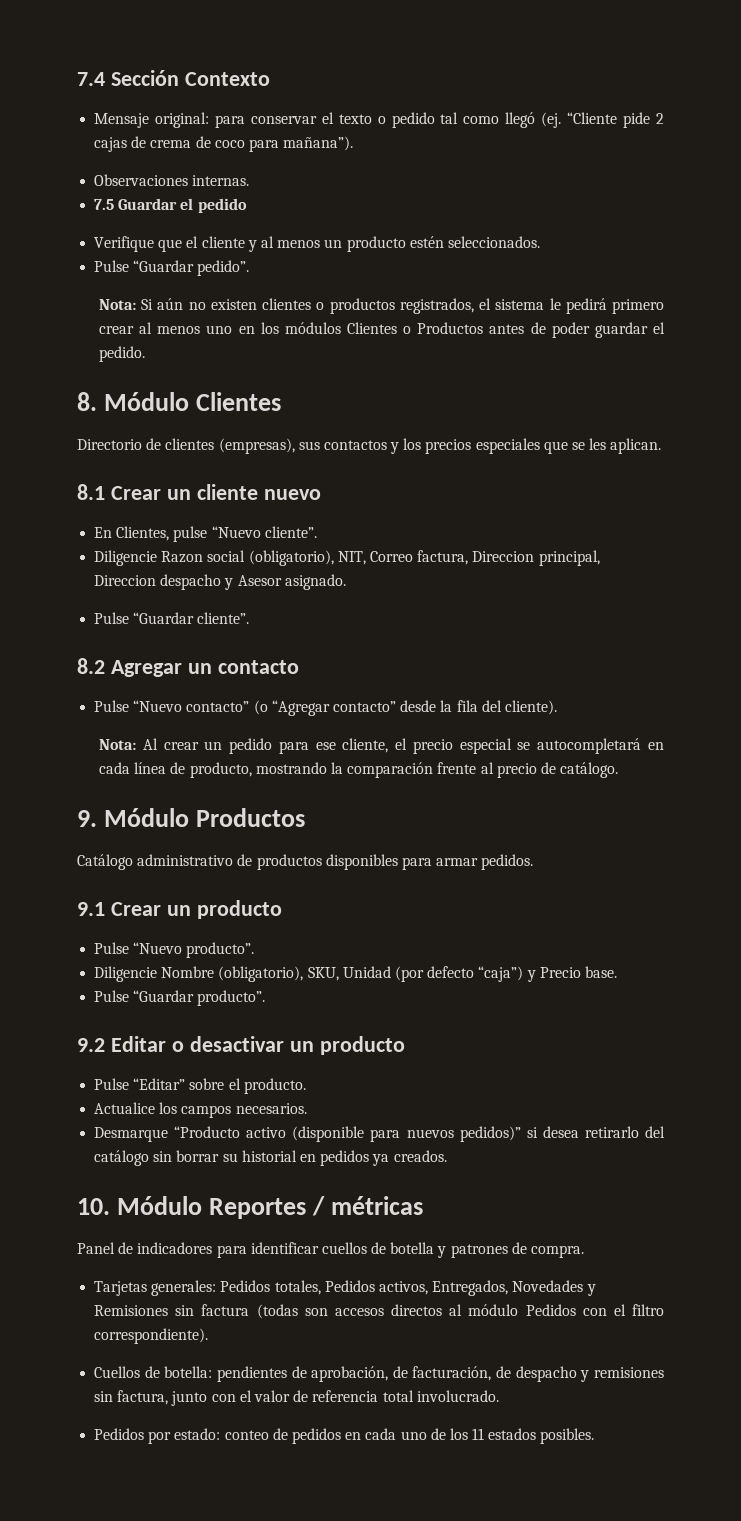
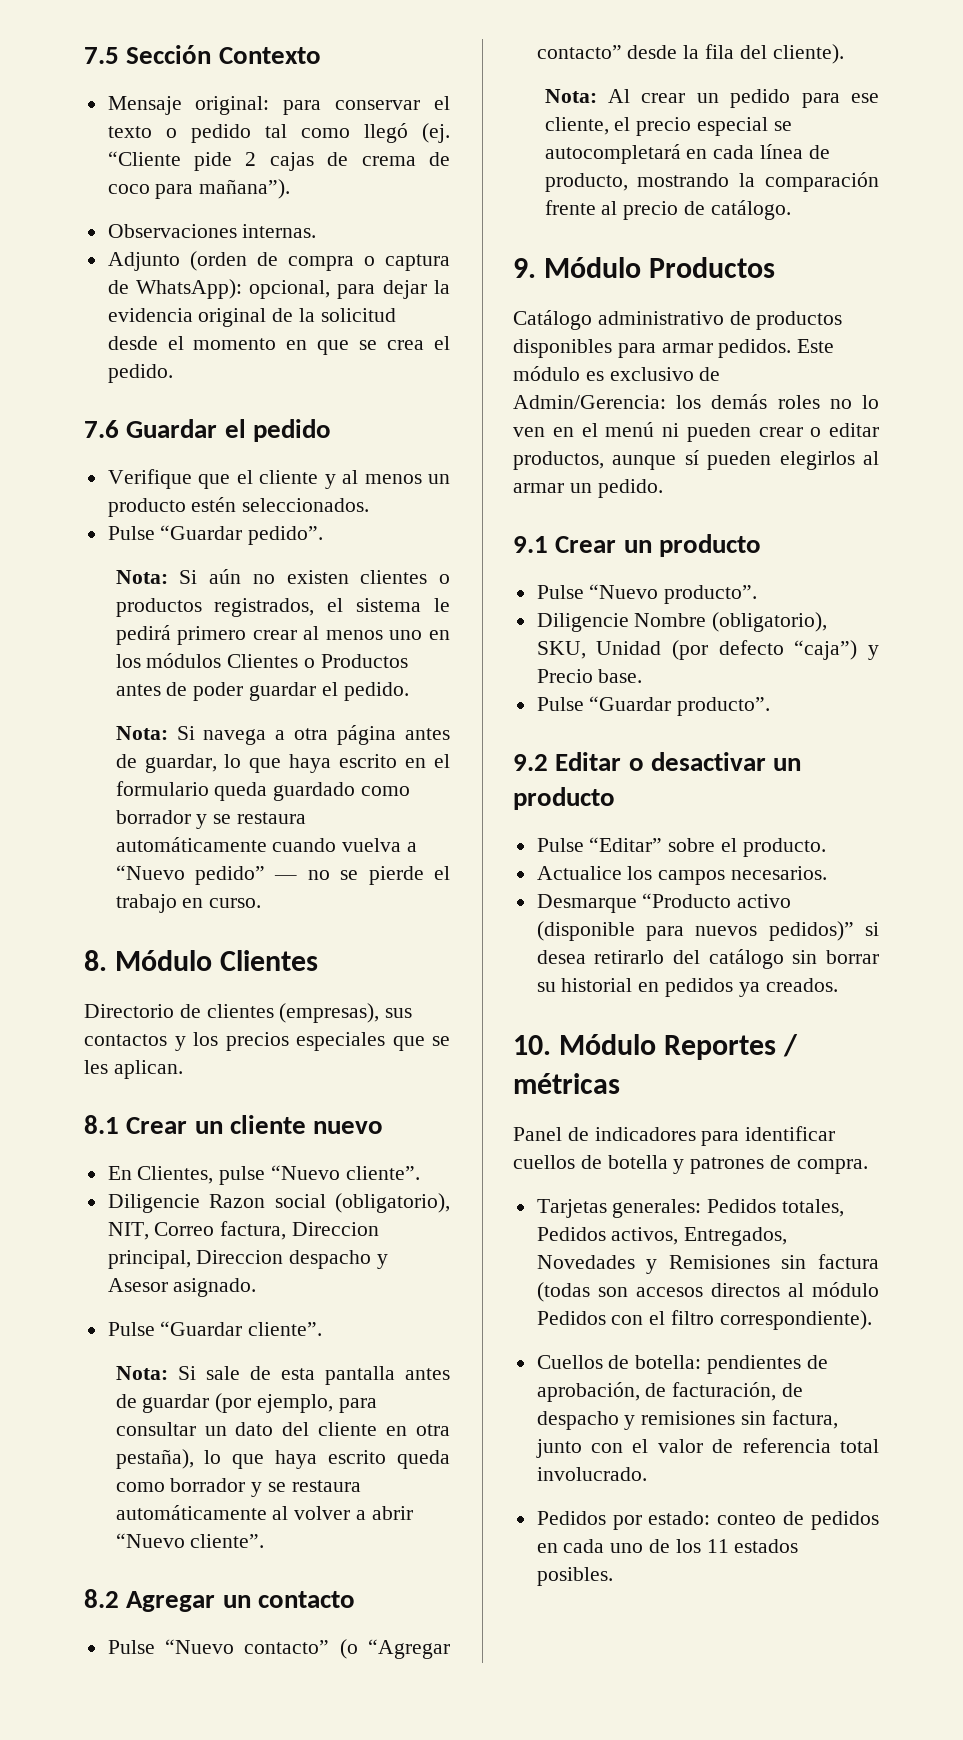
- 7.4 Sección Contexto
+ 7.5 Sección Contexto
- 7.5 Guardar el pedido
+ Adjunto (orden de compra o captura de WhatsApp): opcional, para dejar la evidencia original de la solicitud desde el momento en que se crea el pedido.
+ 7.6 Guardar el pedido
+ Nota: Si navega a otra página antes de guardar, lo que haya escrito en el formulario queda guardado como borrador y se restaura automáticamente cuando vuelva a “Nuevo pedido” — no se pierde el trabajo en curso.
+ Nota: Si sale de esta pantalla antes de guardar (por ejemplo, para consultar un dato del cliente en otra pestaña), lo que haya escrito queda como borrador y se restaura automáticamente al volver a abrir “Nuevo cliente”.
+ Este módulo es exclusivo de Admin/Gerencia: los demás roles no lo ven en el menú ni pueden crear o editar productos, aunque sí pueden elegirlos al armar un pedido.

